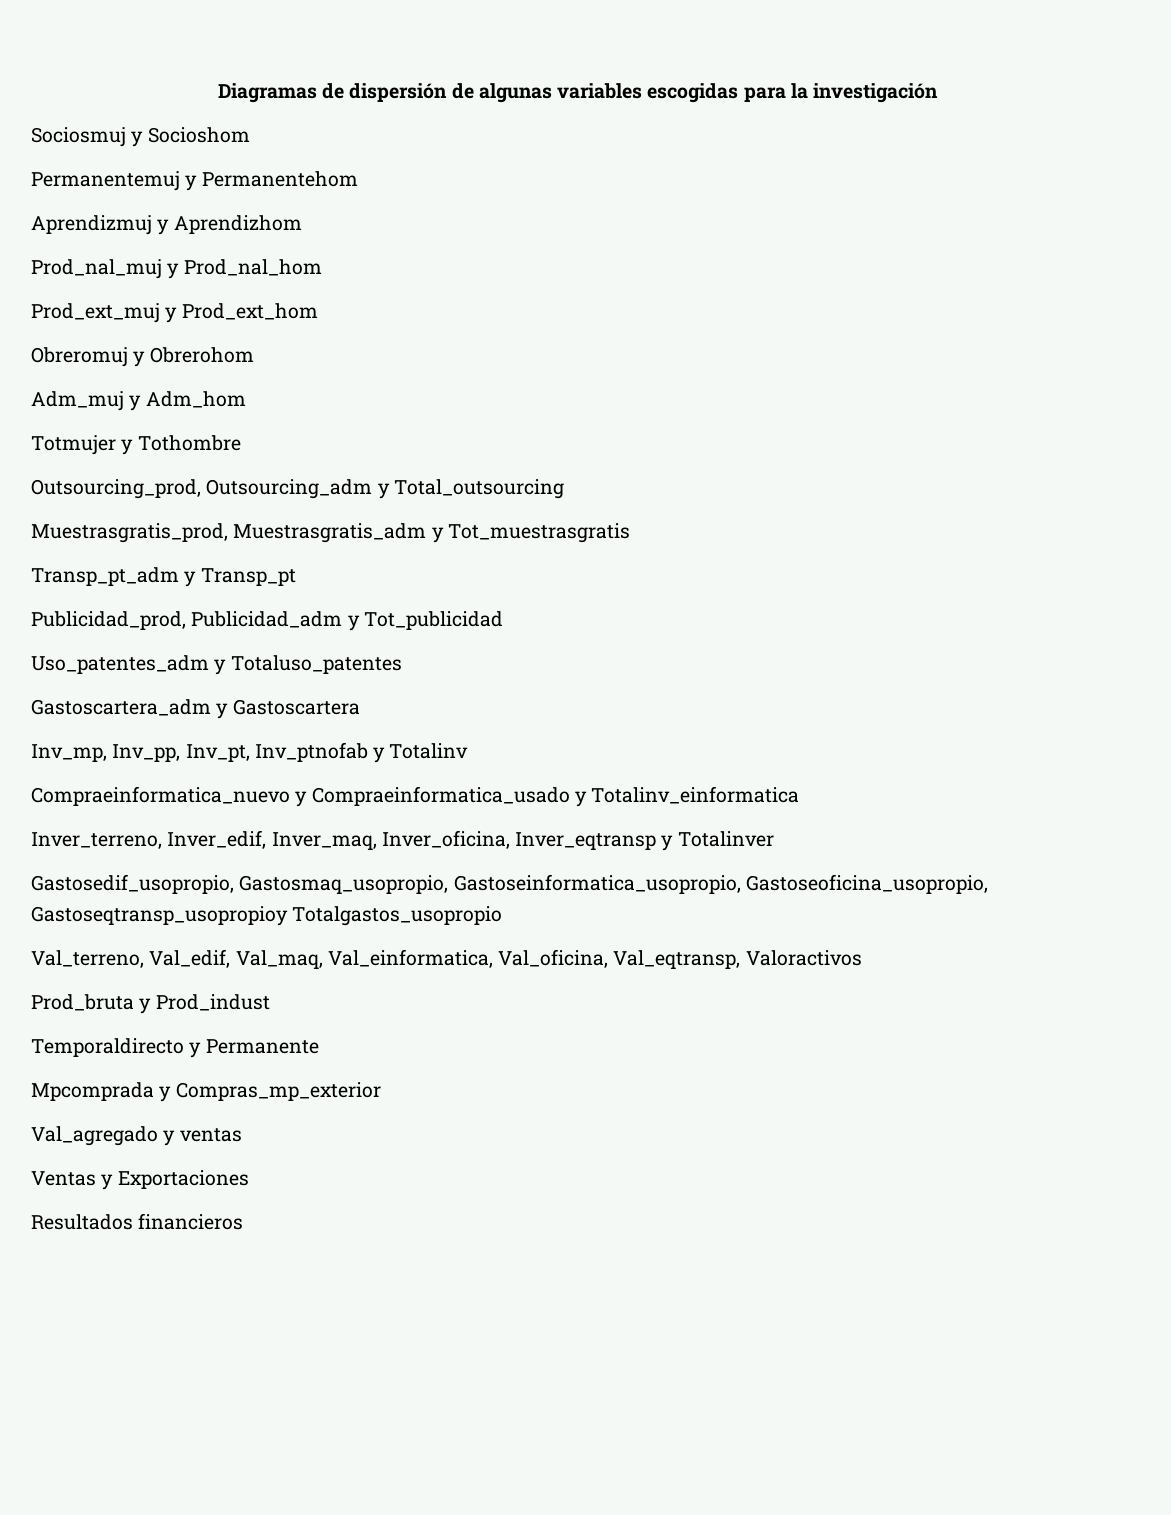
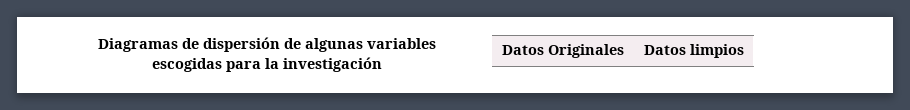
- Sociosmuj y Socioshom
- Permanentemuj y Permanentehom
- Aprendizmuj y Aprendizhom
- Prod_nal_muj y Prod_nal_hom
- Prod_ext_muj y Prod_ext_hom
- Obreromuj y Obrerohom
- Adm_muj y Adm_hom
- Totmujer y Tothombre
- Outsourcing_prod, Outsourcing_adm y Total_outsourcing
- Muestrasgratis_prod, Muestrasgratis_adm y Tot_muestrasgratis
- Transp_pt_adm y Transp_pt
- Publicidad_prod, Publicidad_adm y Tot_publicidad
- Uso_patentes_adm y Totaluso_patentes
- Gastoscartera_adm y Gastoscartera
- Inv_mp, Inv_pp, Inv_pt, Inv_ptnofab y Totalinv
- Compraeinformatica_nuevo y Compraeinformatica_usado y Totalinv_einformatica
- Inver_terreno, Inver_edif, Inver_maq, Inver_oficina, Inver_eqtransp y Totalinver
- Gastosedif_usopropio, Gastosmaq_usopropio, Gastoseinformatica_usopropio, Gastoseoficina_usopropio, Gastoseqtransp_usopropioy Totalgastos_usopropio
- Val_terreno, Val_edif, Val_maq, Val_einformatica, Val_oficina, Val_eqtransp, Valoractivos
- Prod_bruta y Prod_indust
- Temporaldirecto y Permanente
- Mpcomprada y Compras_mp_exterior
- Val_agregado y ventas
- Ventas y Exportaciones
- Resultados financieros
+ Datos Originales | Datos limpios

